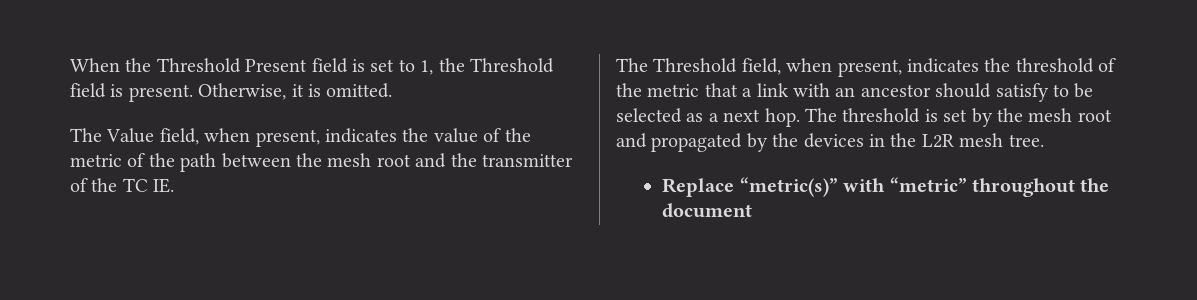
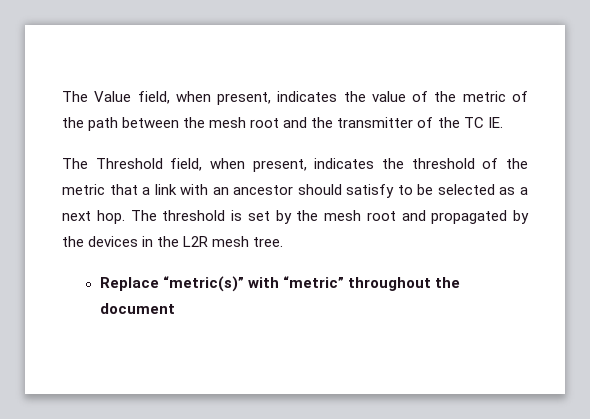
- When the Threshold Present field is set to 1, the Threshold field is present. Otherwise, it is omitted.

